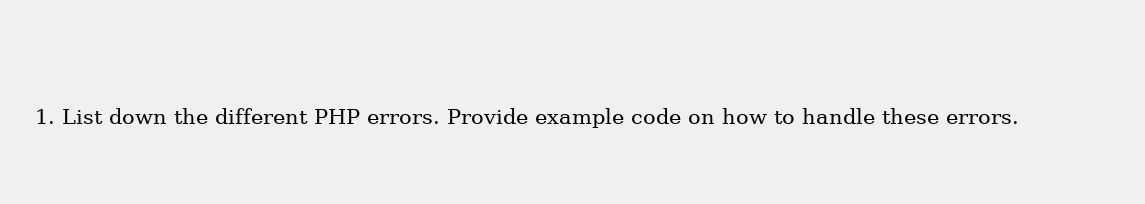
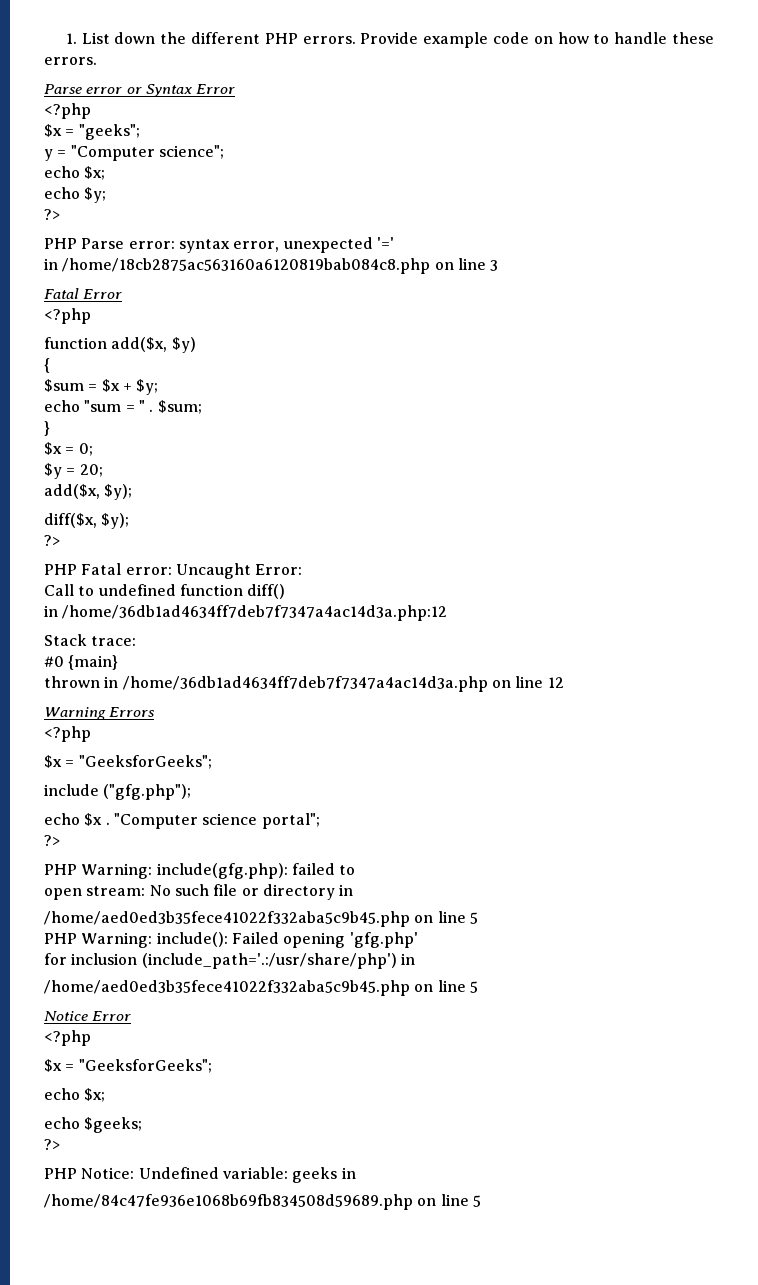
+ Parse error or Syntax Error
+ <?php
+ $x = "geeks";
+ y = "Computer science";
+ echo $x;
+ echo $y;
+ ?>
+ PHP Parse error: syntax error, unexpected '='
+ in /home/18cb2875ac563160a6120819bab084c8.php on line 3
+ Fatal Error
+ <?php
+ function add($x, $y)
+ {
+ $sum = $x + $y;
+ echo "sum = " . $sum;
+ }
+ $x = 0;
+ $y = 20;
+ add($x, $y);
+ diff($x, $y);
+ ?>
+ PHP Fatal error: Uncaught Error:
+ Call to undefined function diff()
+ in /home/36db1ad4634ff7deb7f7347a4ac14d3a.php:12
+ Stack trace:
+ #0 {main}
+ thrown in /home/36db1ad4634ff7deb7f7347a4ac14d3a.php on line 12
+ Warning Errors
+ <?php
+ $x = "GeeksforGeeks";
+ include ("gfg.php");
+ echo $x . "Computer science portal";
+ ?>
+ PHP Warning: include(gfg.php): failed to
+ open stream: No such file or directory in
+ /home/aed0ed3b35fece41022f332aba5c9b45.php on line 5
+ PHP Warning: include(): Failed opening 'gfg.php'
+ for inclusion (include_path='.:/usr/share/php') in
+ /home/aed0ed3b35fece41022f332aba5c9b45.php on line 5
+ Notice Error
+ <?php
+ $x = "GeeksforGeeks";
+ echo $x;
+ echo $geeks;
+ ?>
+ PHP Notice: Undefined variable: geeks in
+ /home/84c47fe936e1068b69fb834508d59689.php on line 5

